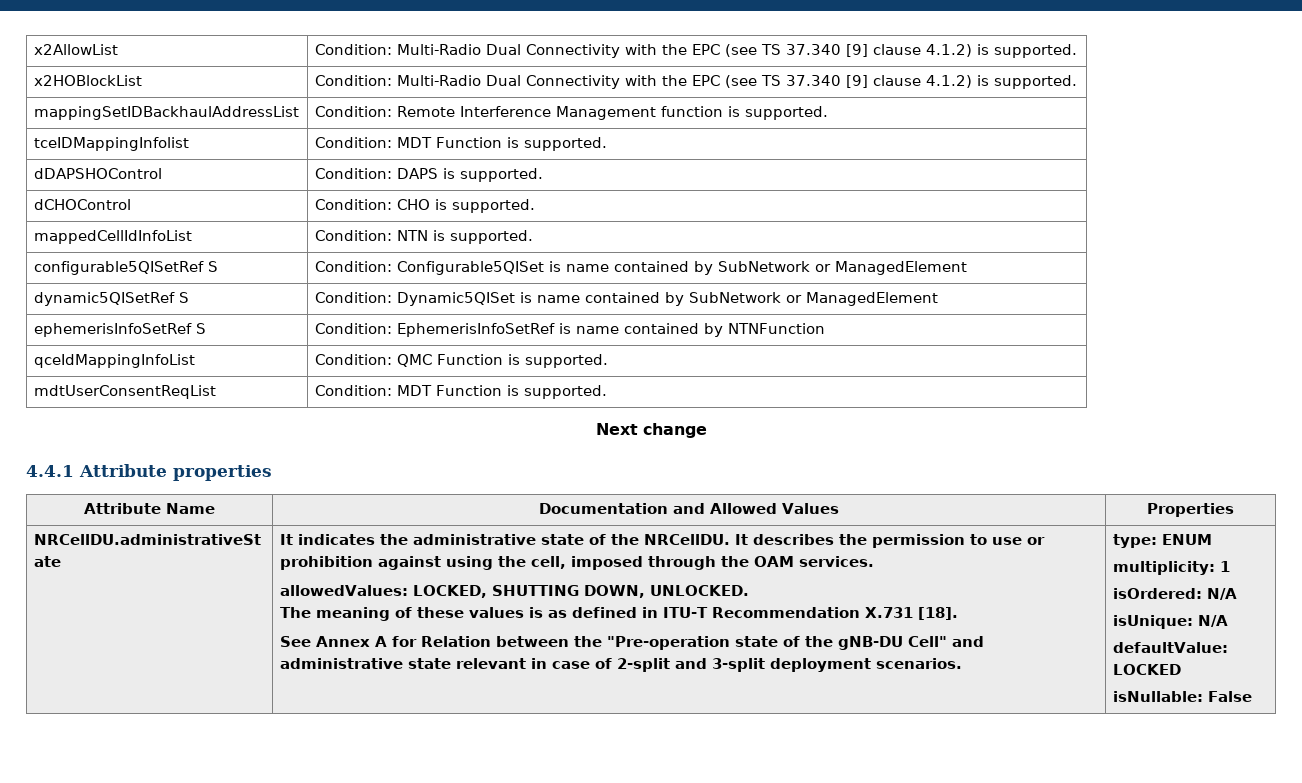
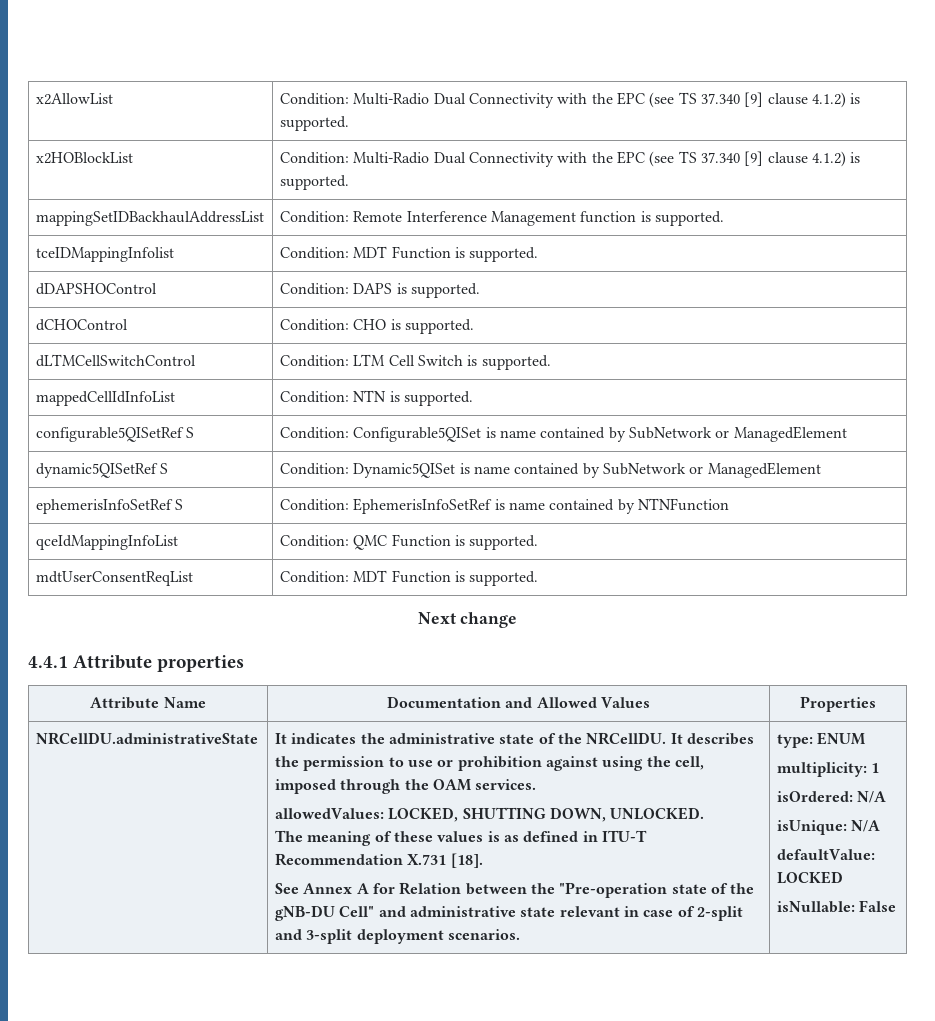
+ dLTMCellSwitchControl | Condition: LTM Cell Switch is supported.

